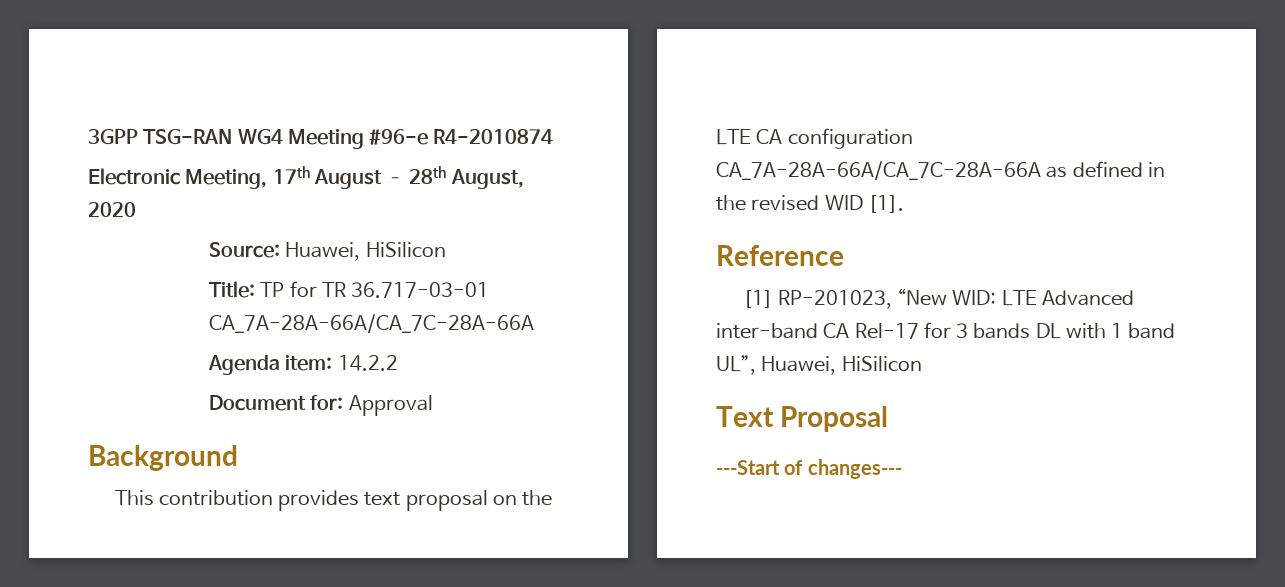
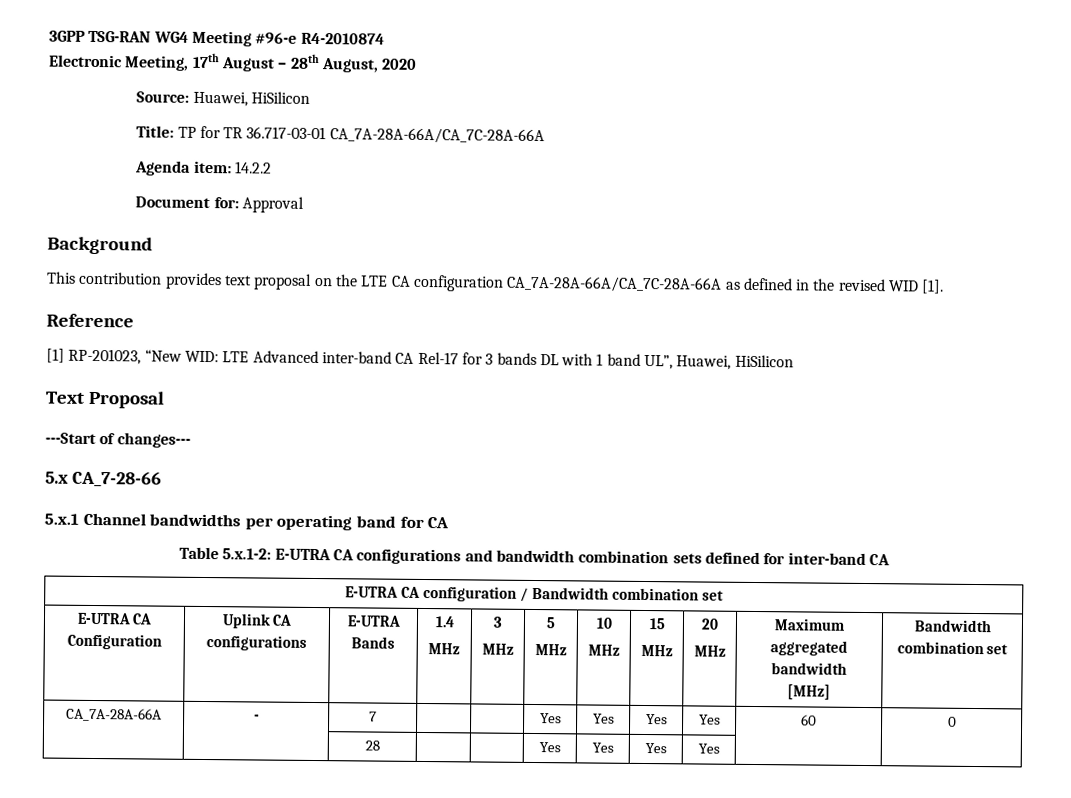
+ 5.x CA_7-28-66
+ 5.x.1 Channel bandwidths per operating band for CA
+ Table 5.x.1-2: E-UTRA CA configurations and bandwidth combination sets defined for inter-band CA
+ E-UTRA CA configuration / Bandwidth combination set
+ E-UTRA CA Configuration | Uplink CA configurations | E-UTRA Bands | 1.4
+ MHz | 3
+ MHz | 5
+ MHz | 10
+ MHz | 15
+ MHz | 20
+ MHz | Maximum aggregated bandwidth
+ [MHz] | Bandwidth combination set
+ CA_7A-28A-66A | - | 7 | | | Yes | Yes | Yes | Yes | 60 | 0
+ | | 28 | | | Yes | Yes | Yes | Yes | |

